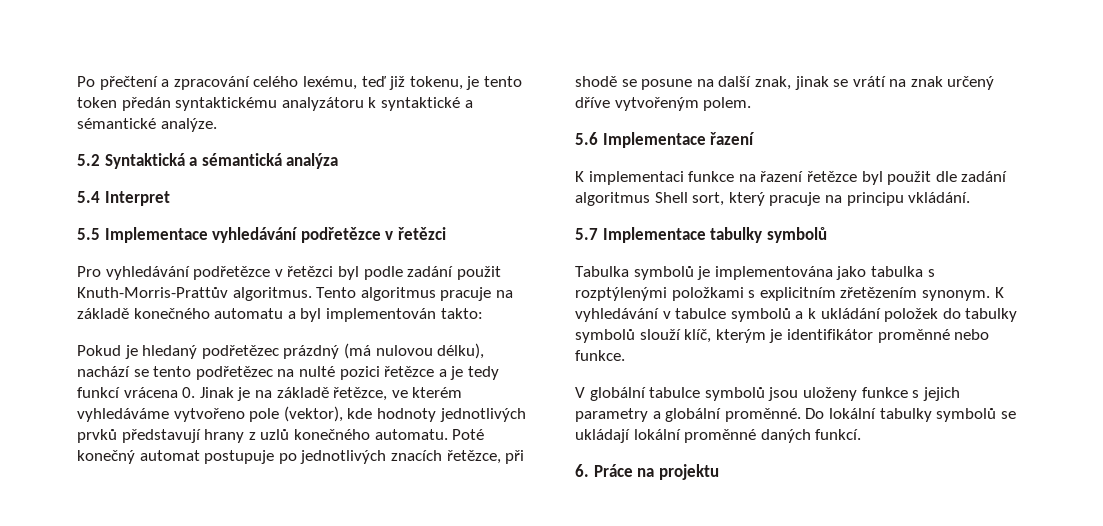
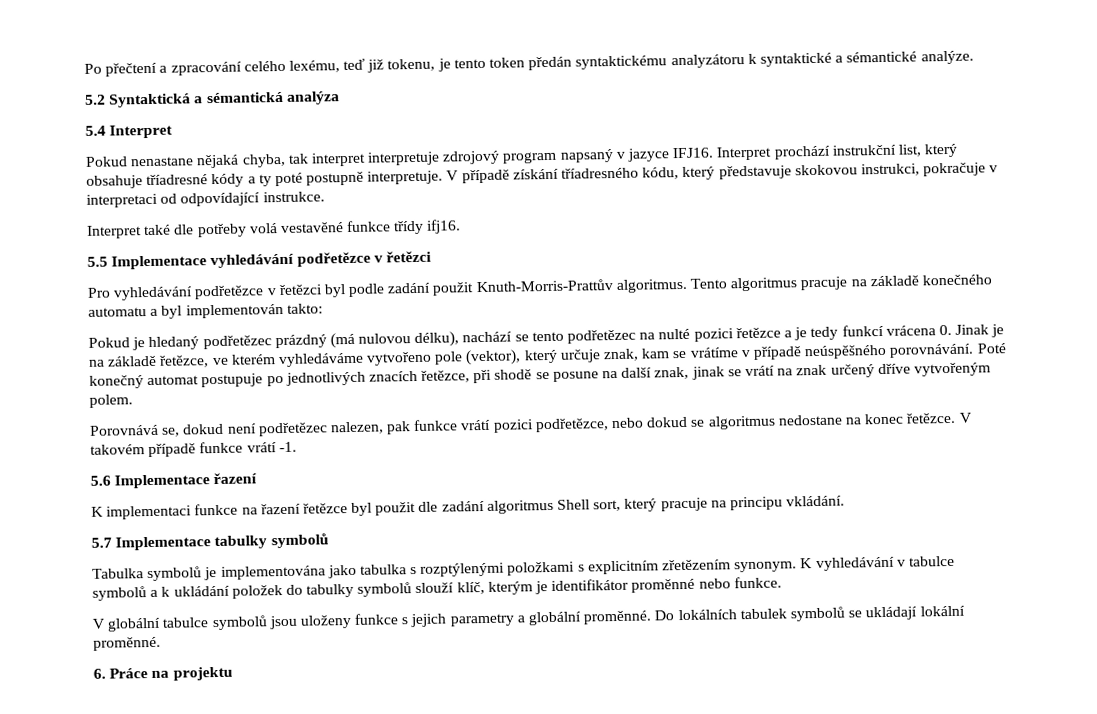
+ Pokud nenastane nějaká chyba, tak interpret interpretuje zdrojový program napsaný v jazyce IFJ16. Interpret prochází instrukční list, který obsahuje tříadresné kódy a ty poté postupně interpretuje. V případě získání tříadresného kódu, který představuje skokovou instrukci, pokračuje v interpretaci od odpovídající instrukce.
+ Interpret také dle potřeby volá vestavěné funkce třídy ifj16.
- Pokud je hledaný podřetězec prázdný (má nulovou délku), nachází se tento podřetězec na nulté pozici řetězce a je tedy funkcí vrácena 0. Jinak je na základě řetězce, ve kterém vyhledáváme vytvořeno pole (vektor), kde hodnoty jednotlivých prvků představují hrany z uzlů konečného automatu.
+ Pokud je hledaný podřetězec prázdný (má nulovou délku), nachází se tento podřetězec na nulté pozici řetězce a je tedy funkcí vrácena 0. Jinak je na základě řetězce, ve kterém vyhledáváme vytvořeno pole (vektor), který určuje znak, kam se vrátíme v případě neúspěšného porovnávání.
+ Porovnává se, dokud není podřetězec nalezen, pak funkce vrátí pozici podřetězce, nebo dokud se algoritmus nedostane na konec řetězce. V takovém případě funkce vrátí -1.
- Do lokální tabulky symbolů se ukládají lokální proměnné daných funkcí.
+ Do lokálních tabulek symbolů se ukládají lokální proměnné.

